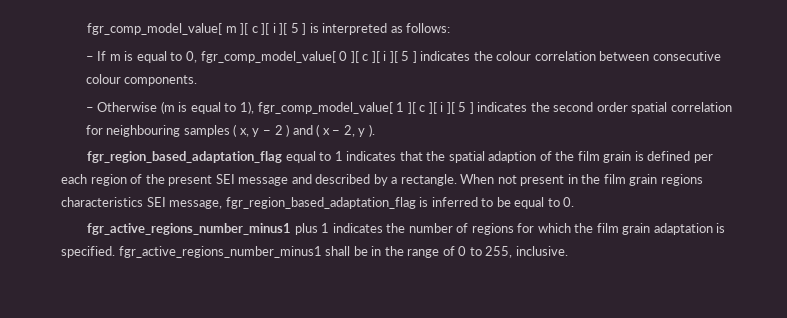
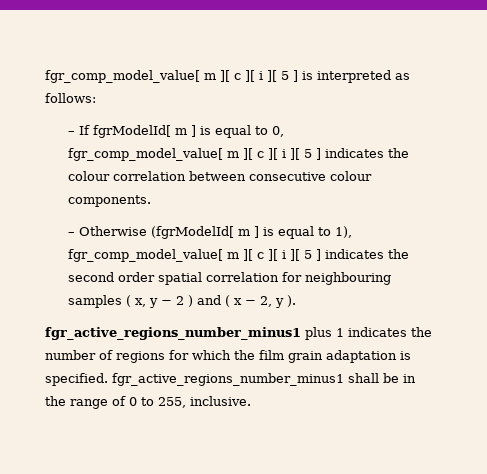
- – If m is equal to 0, fgr_comp_model_value[ 0 ][ c ][ i ][ 5 ] indicates the colour correlation between consecutive colour components.
+ – If fgrModelId[ m ] is equal to 0, fgr_comp_model_value[ m ][ c ][ i ][ 5 ] indicates the colour correlation between consecutive colour components.
- – Otherwise (m is equal to 1), fgr_comp_model_value[ 1 ][ c ][ i ][ 5 ] indicates the second order spatial correlation for neighbouring samples ( x, y − 2 ) and ( x − 2, y ).
+ – Otherwise (fgrModelId[ m ] is equal to 1), fgr_comp_model_value[ m ][ c ][ i ][ 5 ] indicates the second order spatial correlation for neighbouring samples ( x, y − 2 ) and ( x − 2, y ).
- fgr_region_based_adaptation_flag equal to 1 indicates that the spatial adaption of the film grain is defined per each region of the present SEI message and described by a rectangle. When not present in the film grain regions characteristics SEI message, fgr_region_based_adaptation_flag is inferred to be equal to 0.

